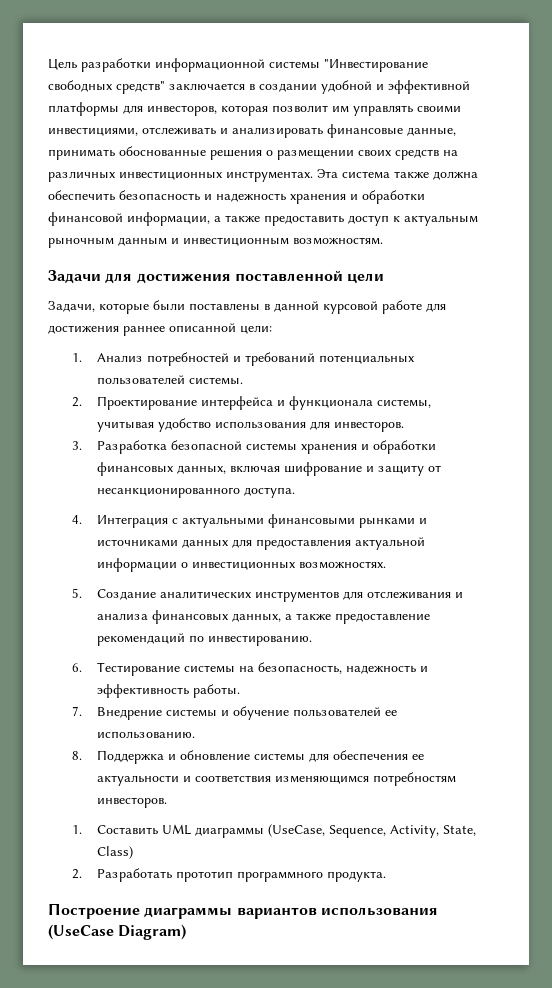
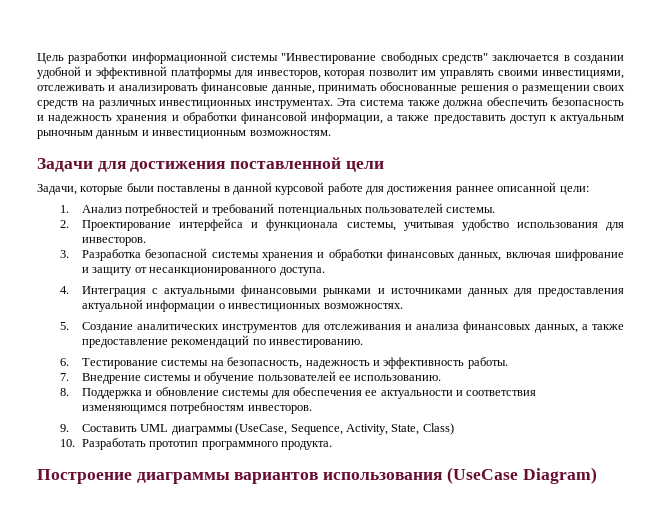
- 1. Составить UML диаграммы (UseCase, Sequence, Activity, State, Class)
+ 9. Составить UML диаграммы (UseCase, Sequence, Activity, State, Class)
- 2. Разработать прототип программного продукта.
+ 10. Разработать прототип программного продукта.

